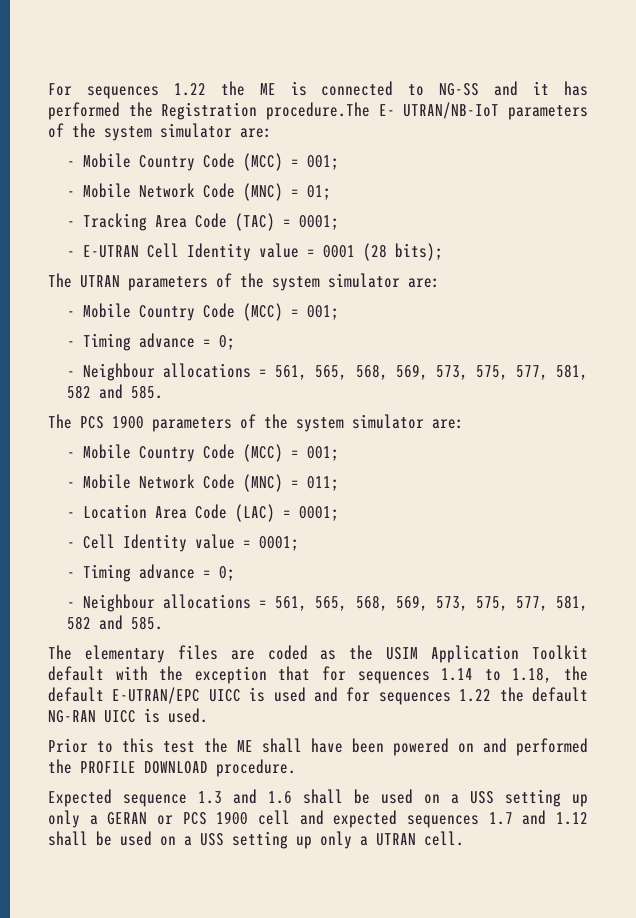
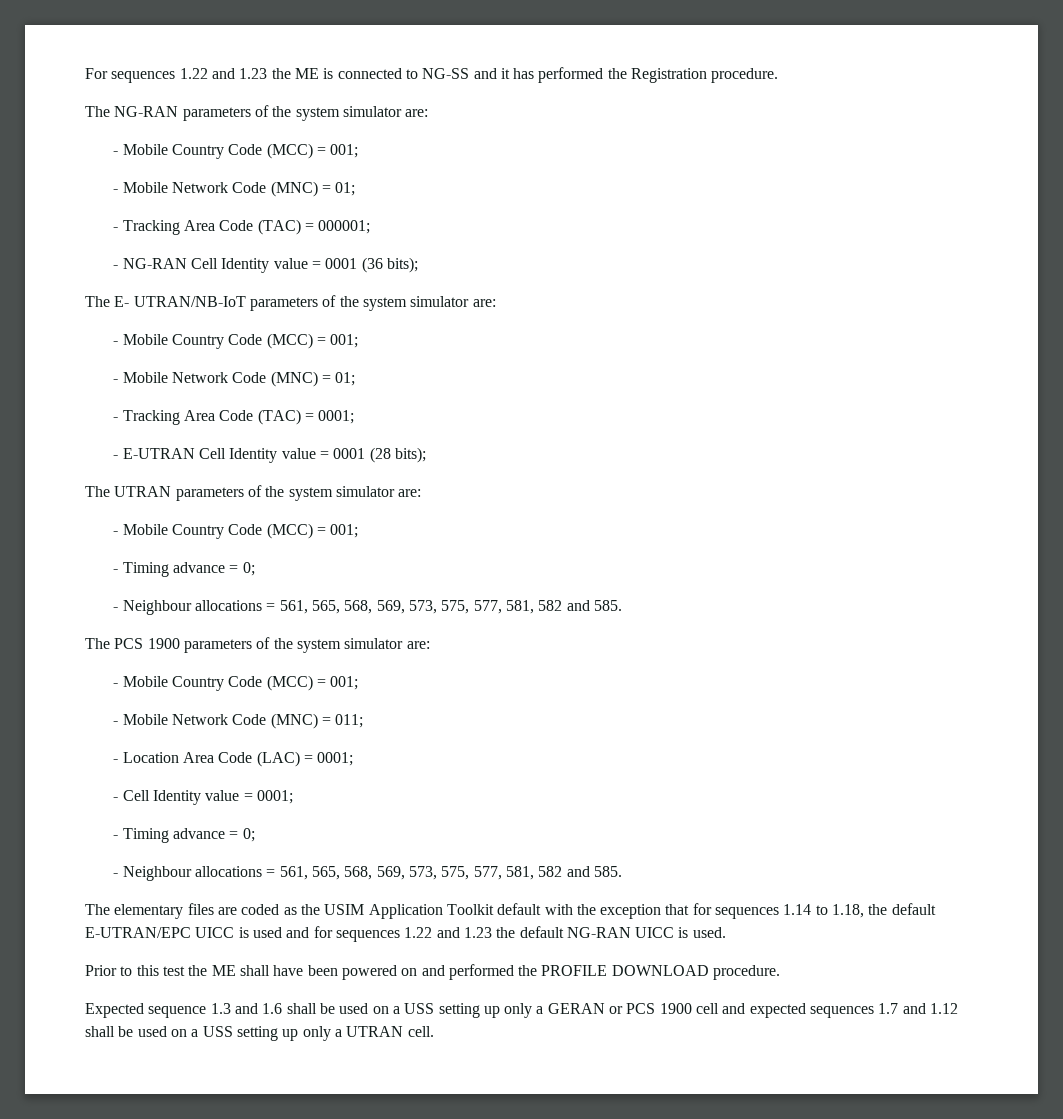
- For sequences 1.22 the ME is connected to NG-SS and it has performed the Registration procedure.The E- UTRAN/NB-IoT parameters of the system simulator are:
+ For sequences 1.22 and 1.23 the ME is connected to NG-SS and it has performed the Registration procedure.
+ The NG-RAN parameters of the system simulator are:
+ - Mobile Country Code (MCC) = 001;
+ - Mobile Network Code (MNC) = 01;
+ - Tracking Area Code (TAC) = 000001;
+ - NG-RAN Cell Identity value = 0001 (36 bits);
+ The E- UTRAN/NB-IoT parameters of the system simulator are:
- The elementary files are coded as the USIM Application Toolkit default with the exception that for sequences 1.14 to 1.18, the default E-UTRAN/EPC UICC is used and for sequences 1.22 the default NG-RAN UICC is used.
+ The elementary files are coded as the USIM Application Toolkit default with the exception that for sequences 1.14 to 1.18, the default E-UTRAN/EPC UICC is used and for sequences 1.22 and 1.23 the default NG-RAN UICC is used.

